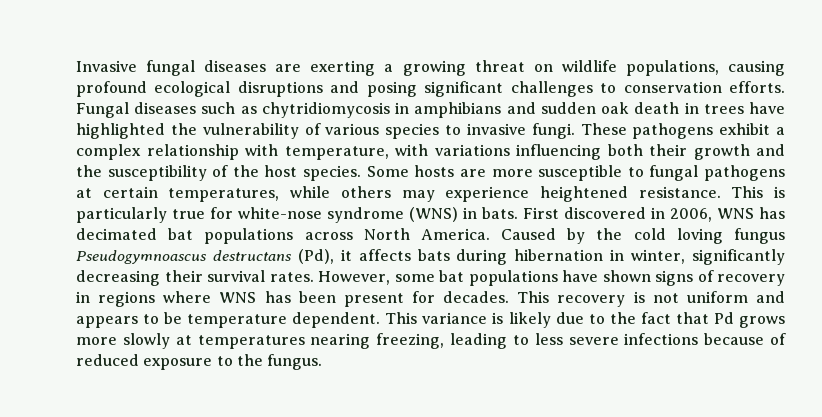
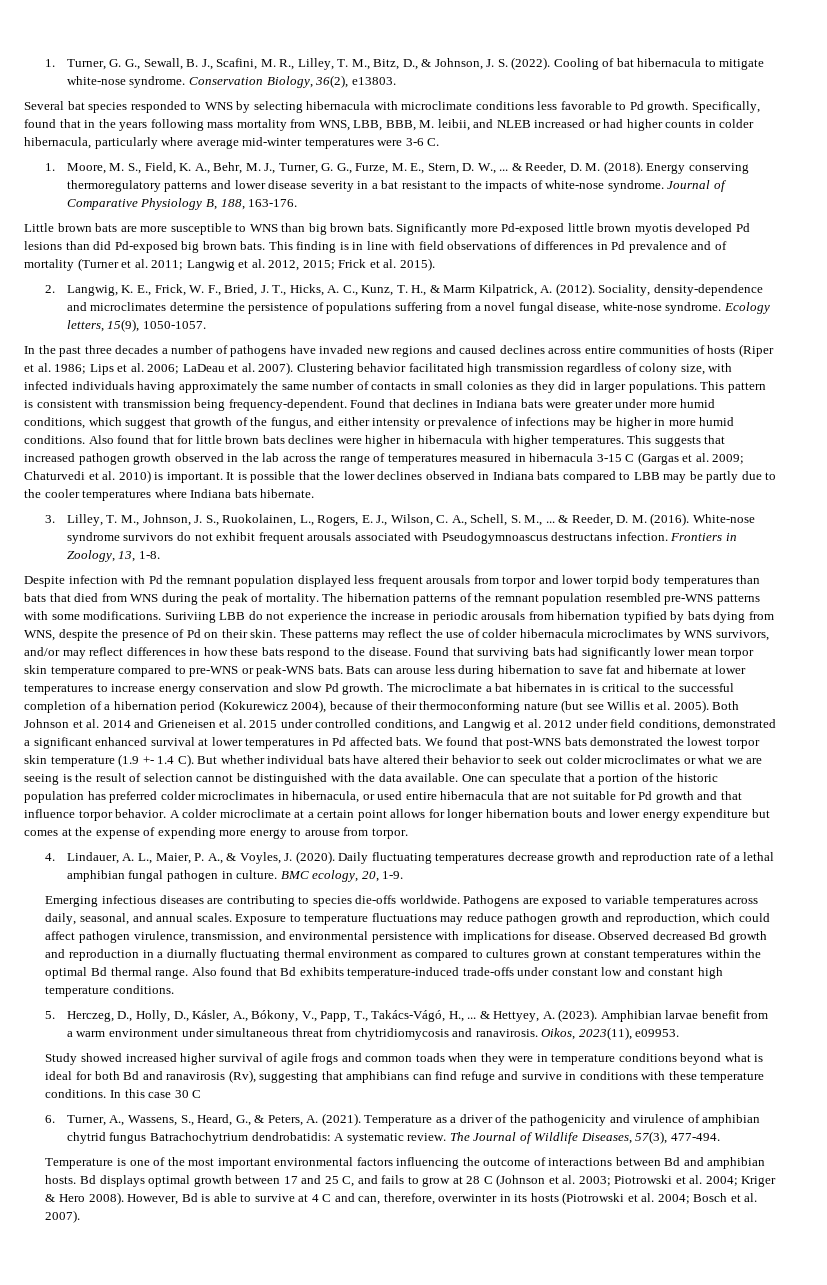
- Invasive fungal diseases are exerting a growing threat on wildlife populations, causing profound ecological disruptions and posing significant challenges to conservation efforts. Fungal diseases such as chytridiomycosis in amphibians and sudden oak death in trees have highlighted the vulnerability of various species to invasive fungi. These pathogens exhibit a complex relationship with temperature, with variations influencing both their growth and the susceptibility of the host species. Some hosts are more susceptible to fungal pathogens at certain temperatures, while others may experience heightened resistance. This is particularly true for white-nose syndrome (WNS) in bats. First discovered in 2006, WNS has decimated bat populations across North America. Caused by the cold loving fungus Pseudogymnoascus destructans (Pd), it affects bats during hibernation in winter, significantly decreasing their survival rates. However, some bat populations have shown signs of recovery in regions where WNS has been present for decades. This recovery is not uniform and appears to be temperature dependent. This variance is likely due to the fact that Pd grows more slowly at temperatures nearing freezing, leading to less severe infections because of reduced exposure to the fungus.
+ 1. Turner, G. G., Sewall, B. J., Scafini, M. R., Lilley, T. M., Bitz, D., & Johnson, J. S. (2022). Cooling of bat hibernacula to mitigate white‐nose syndrome. Conservation Biology, 36(2), e13803.
+ Several bat species responded to WNS by selecting hibernacula with microclimate conditions less favorable to Pd growth. Specifically, found that in the years following mass mortality from WNS, LBB, BBB, M. leibii, and NLEB increased or had higher counts in colder hibernacula, particularly where average mid-winter temperatures were 3-6 C.
+ 1. Moore, M. S., Field, K. A., Behr, M. J., Turner, G. G., Furze, M. E., Stern, D. W., ... & Reeder, D. M. (2018). Energy conserving thermoregulatory patterns and lower disease severity in a bat resistant to the impacts of white-nose syndrome. Journal of Comparative Physiology B, 188, 163-176.
+ Little brown bats are more susceptible to WNS than big brown bats. Significantly more Pd-exposed little brown myotis developed Pd lesions than did Pd-exposed big brown bats. This finding is in line with field observations of differences in Pd prevalence and of mortality (Turner et al. 2011; Langwig et al. 2012, 2015; Frick et al. 2015).
+ 2. Langwig, K. E., Frick, W. F., Bried, J. T., Hicks, A. C., Kunz, T. H., & Marm Kilpatrick, A. (2012). Sociality, density‐dependence and microclimates determine the persistence of populations suffering from a novel fungal disease, white‐nose syndrome. Ecology letters, 15(9), 1050-1057.
+ In the past three decades a number of pathogens have invaded new regions and caused declines across entire communities of hosts (Riper et al. 1986; Lips et al. 2006; LaDeau et al. 2007). Clustering behavior facilitated high transmission regardless of colony size, with infected individuals having approximately the same number of contacts in small colonies as they did in larger populations. This pattern is consistent with transmission being frequency-dependent. Found that declines in Indiana bats were greater under more humid conditions, which suggest that growth of the fungus, and either intensity or prevalence of infections may be higher in more humid conditions. Also found that for little brown bats declines were higher in hibernacula with higher temperatures. This suggests that increased pathogen growth observed in the lab across the range of temperatures measured in hibernacula 3-15 C (Gargas et al. 2009; Chaturvedi et al. 2010) is important. It is possible that the lower declines observed in Indiana bats compared to LBB may be partly due to the cooler temperatures where Indiana bats hibernate.
+ 3. Lilley, T. M., Johnson, J. S., Ruokolainen, L., Rogers, E. J., Wilson, C. A., Schell, S. M., ... & Reeder, D. M. (2016). White-nose syndrome survivors do not exhibit frequent arousals associated with Pseudogymnoascus destructans infection. Frontiers in Zoology, 13, 1-8.
+ Despite infection with Pd the remnant population displayed less frequent arousals from torpor and lower torpid body temperatures than bats that died from WNS during the peak of mortality. The hibernation patterns of the remnant population resembled pre-WNS patterns with some modifications. Suriviing LBB do not experience the increase in periodic arousals from hibernation typified by bats dying from WNS, despite the presence of Pd on their skin. These patterns may reflect the use of colder hibernacula microclimates by WNS survivors, and/or may reflect differences in how these bats respond to the disease. Found that surviving bats had significantly lower mean torpor skin temperature compared to pre-WNS or peak-WNS bats. Bats can arouse less during hibernation to save fat and hibernate at lower temperatures to increase energy conservation and slow Pd growth. The microclimate a bat hibernates in is critical to the successful completion of a hibernation period (Kokurewicz 2004), because of their thermoconforming nature (but see Willis et al. 2005). Both Johnson et al. 2014 and Grieneisen et al. 2015 under controlled conditions, and Langwig et al. 2012 under field conditions, demonstrated a significant enhanced survival at lower temperatures in Pd affected bats. We found that post-WNS bats demonstrated the lowest torpor skin temperature (1.9 +- 1.4 C). But whether individual bats have altered their behavior to seek out colder microclimates or what we are seeing is the result of selection cannot be distinguished with the data available. One can speculate that a portion of the historic population has preferred colder microclimates in hibernacula, or used entire hibernacula that are not suitable for Pd growth and that influence torpor behavior. A colder microclimate at a certain point allows for longer hibernation bouts and lower energy expenditure but comes at the expense of expending more energy to arouse from torpor.
+ 4. Lindauer, A. L., Maier, P. A., & Voyles, J. (2020). Daily fluctuating temperatures decrease growth and reproduction rate of a lethal amphibian fungal pathogen in culture. BMC ecology, 20, 1-9.
+ Emerging infectious diseases are contributing to species die-offs worldwide. Pathogens are exposed to variable temperatures across daily, seasonal, and annual scales. Exposure to temperature fluctuations may reduce pathogen growth and reproduction, which could affect pathogen virulence, transmission, and environmental persistence with implications for disease. Observed decreased Bd growth and reproduction in a diurnally fluctuating thermal environment as compared to cultures grown at constant temperatures within the optimal Bd thermal range. Also found that Bd exhibits temperature-induced trade-offs under constant low and constant high temperature conditions.
+ 5. Herczeg, D., Holly, D., Kásler, A., Bókony, V., Papp, T., Takács‐Vágó, H., ... & Hettyey, A. (2023). Amphibian larvae benefit from a warm environment under simultaneous threat from chytridiomycosis and ranavirosis. Oikos, 2023(11), e09953.
+ Study showed increased higher survival of agile frogs and common toads when they were in temperature conditions beyond what is ideal for both Bd and ranavirosis (Rv), suggesting that amphibians can find refuge and survive in conditions with these temperature conditions. In this case 30 C
+ 6. Turner, A., Wassens, S., Heard, G., & Peters, A. (2021). Temperature as a driver of the pathogenicity and virulence of amphibian chytrid fungus Batrachochytrium dendrobatidis: A systematic review. The Journal of Wildlife Diseases, 57(3), 477-494.
+ Temperature is one of the most important environmental factors influencing the outcome of interactions between Bd and amphibian hosts. Bd displays optimal growth between 17 and 25 C, and fails to grow at 28 C (Johnson et al. 2003; Piotrowski et al. 2004; Kriger & Hero 2008). However, Bd is able to survive at 4 C and can, therefore, overwinter in its hosts (Piotrowski et al. 2004; Bosch et al. 2007).

